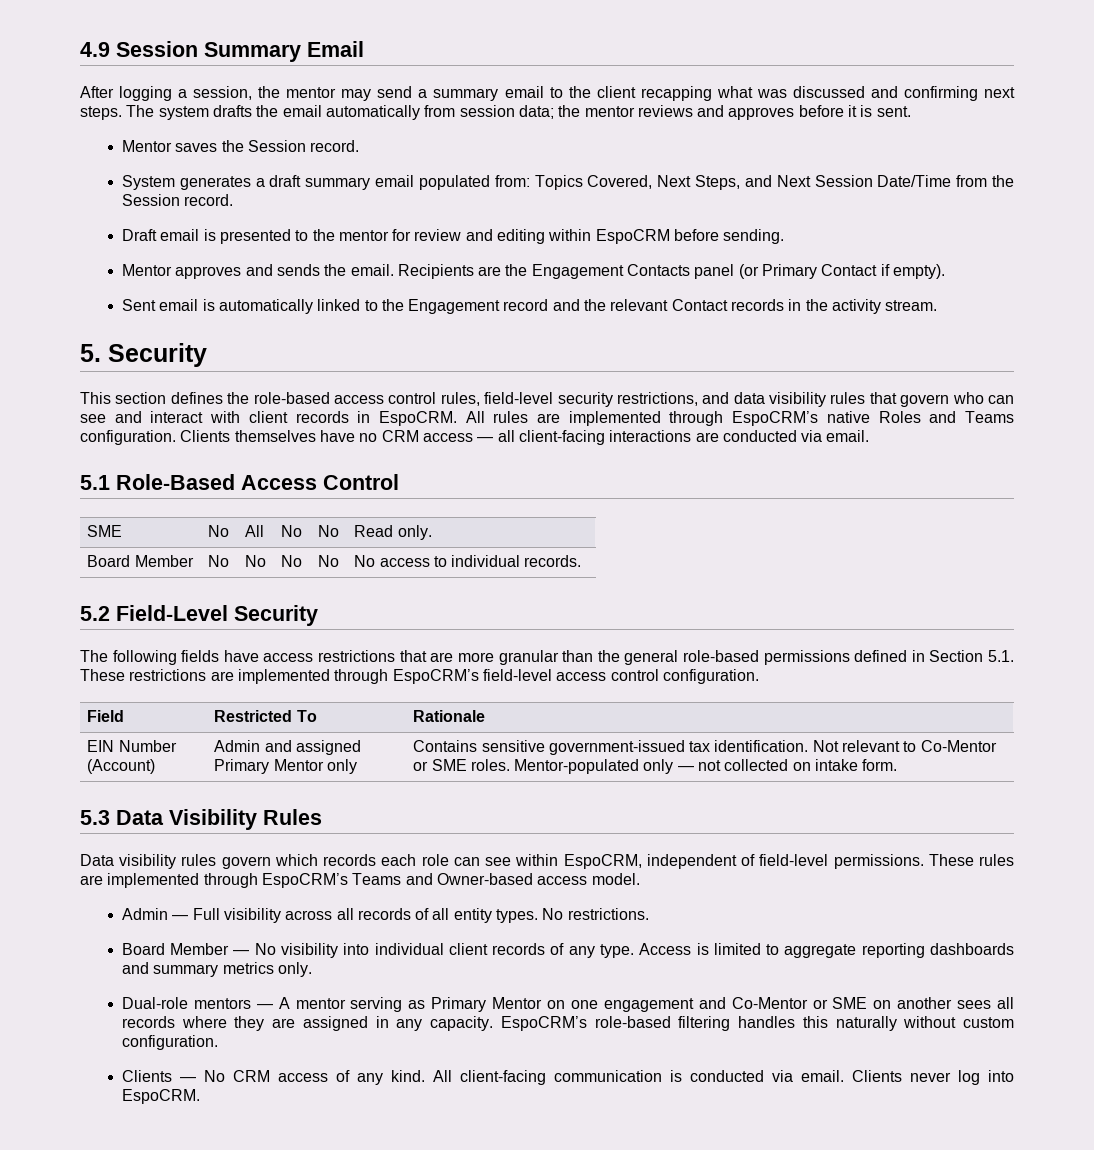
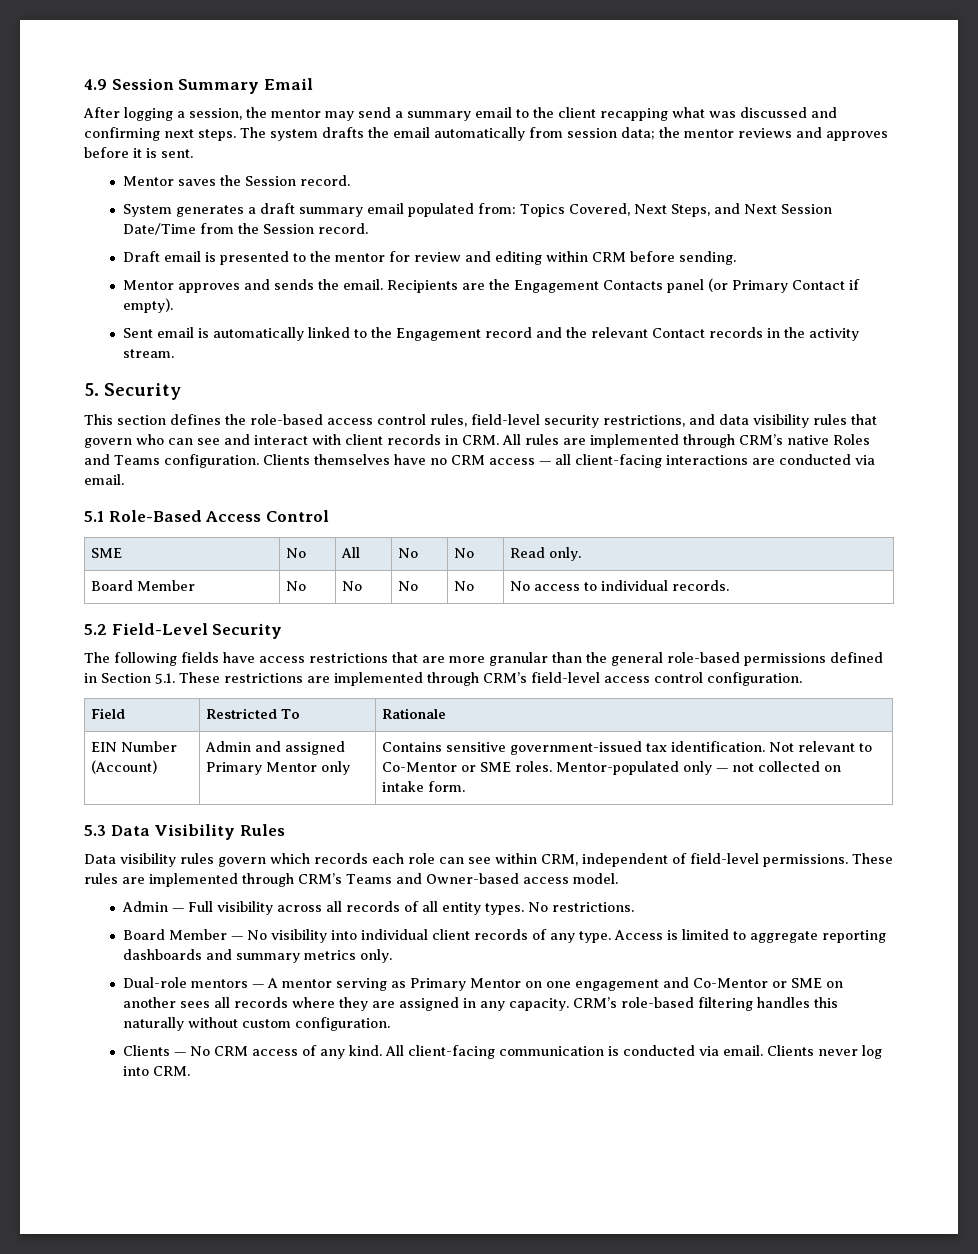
- Draft email is presented to the mentor for review and editing within EspoCRM before sending.
+ Draft email is presented to the mentor for review and editing within CRM before sending.
- This section defines the role-based access control rules, field-level security restrictions, and data visibility rules that govern who can see and interact with client records in EspoCRM. All rules are implemented through EspoCRM’s native Roles and Teams configuration.
+ This section defines the role-based access control rules, field-level security restrictions, and data visibility rules that govern who can see and interact with client records in CRM. All rules are implemented through CRM’s native Roles and Teams configuration.
- The following fields have access restrictions that are more granular than the general role-based permissions defined in Section 5.1. These restrictions are implemented through EspoCRM’s field-level access control configuration.
+ The following fields have access restrictions that are more granular than the general role-based permissions defined in Section 5.1. These restrictions are implemented through CRM’s field-level access control configuration.
- Data visibility rules govern which records each role can see within EspoCRM, independent of field-level permissions.
+ Data visibility rules govern which records each role can see within CRM, independent of field-level permissions.
- These rules are implemented through EspoCRM’s Teams and Owner-based access model.
+ These rules are implemented through CRM’s Teams and Owner-based access model.
- EspoCRM’s role-based filtering handles this naturally without custom configuration.
+ CRM’s role-based filtering handles this naturally without custom configuration.
- Clients never log into EspoCRM.
+ Clients never log into CRM.

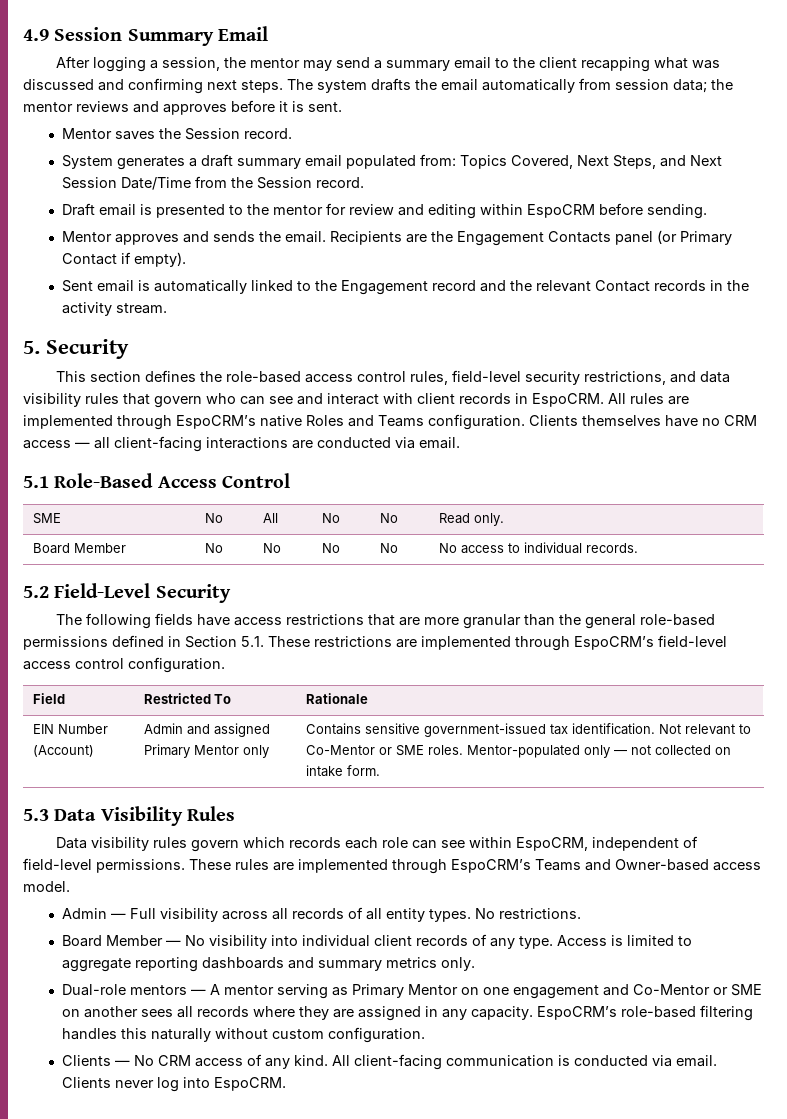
- Draft email is presented to the mentor for review and editing within CRM before sending.
+ Draft email is presented to the mentor for review and editing within EspoCRM before sending.
- This section defines the role-based access control rules, field-level security restrictions, and data visibility rules that govern who can see and interact with client records in CRM. All rules are implemented through CRM’s native Roles and Teams configuration.
+ This section defines the role-based access control rules, field-level security restrictions, and data visibility rules that govern who can see and interact with client records in EspoCRM. All rules are implemented through EspoCRM’s native Roles and Teams configuration.
- The following fields have access restrictions that are more granular than the general role-based permissions defined in Section 5.1. These restrictions are implemented through CRM’s field-level access control configuration.
+ The following fields have access restrictions that are more granular than the general role-based permissions defined in Section 5.1. These restrictions are implemented through EspoCRM’s field-level access control configuration.
- Data visibility rules govern which records each role can see within CRM, independent of field-level permissions.
+ Data visibility rules govern which records each role can see within EspoCRM, independent of field-level permissions.
- These rules are implemented through CRM’s Teams and Owner-based access model.
+ These rules are implemented through EspoCRM’s Teams and Owner-based access model.
- CRM’s role-based filtering handles this naturally without custom configuration.
+ EspoCRM’s role-based filtering handles this naturally without custom configuration.
- Clients never log into CRM.
+ Clients never log into EspoCRM.

